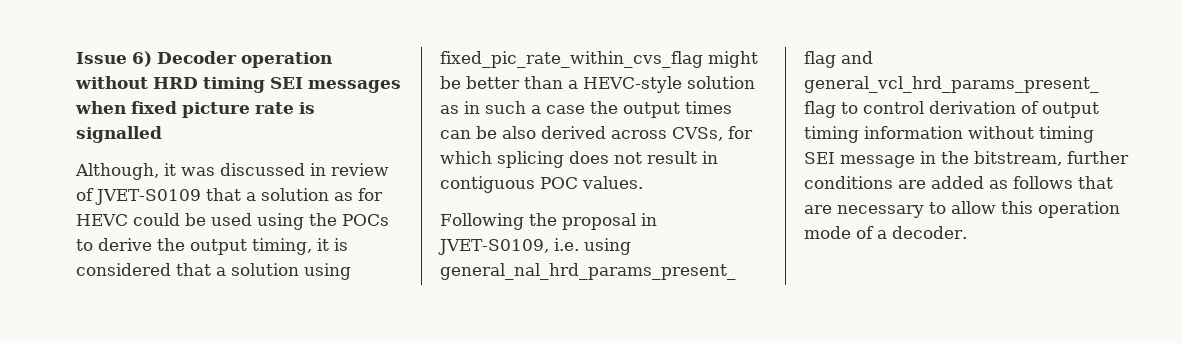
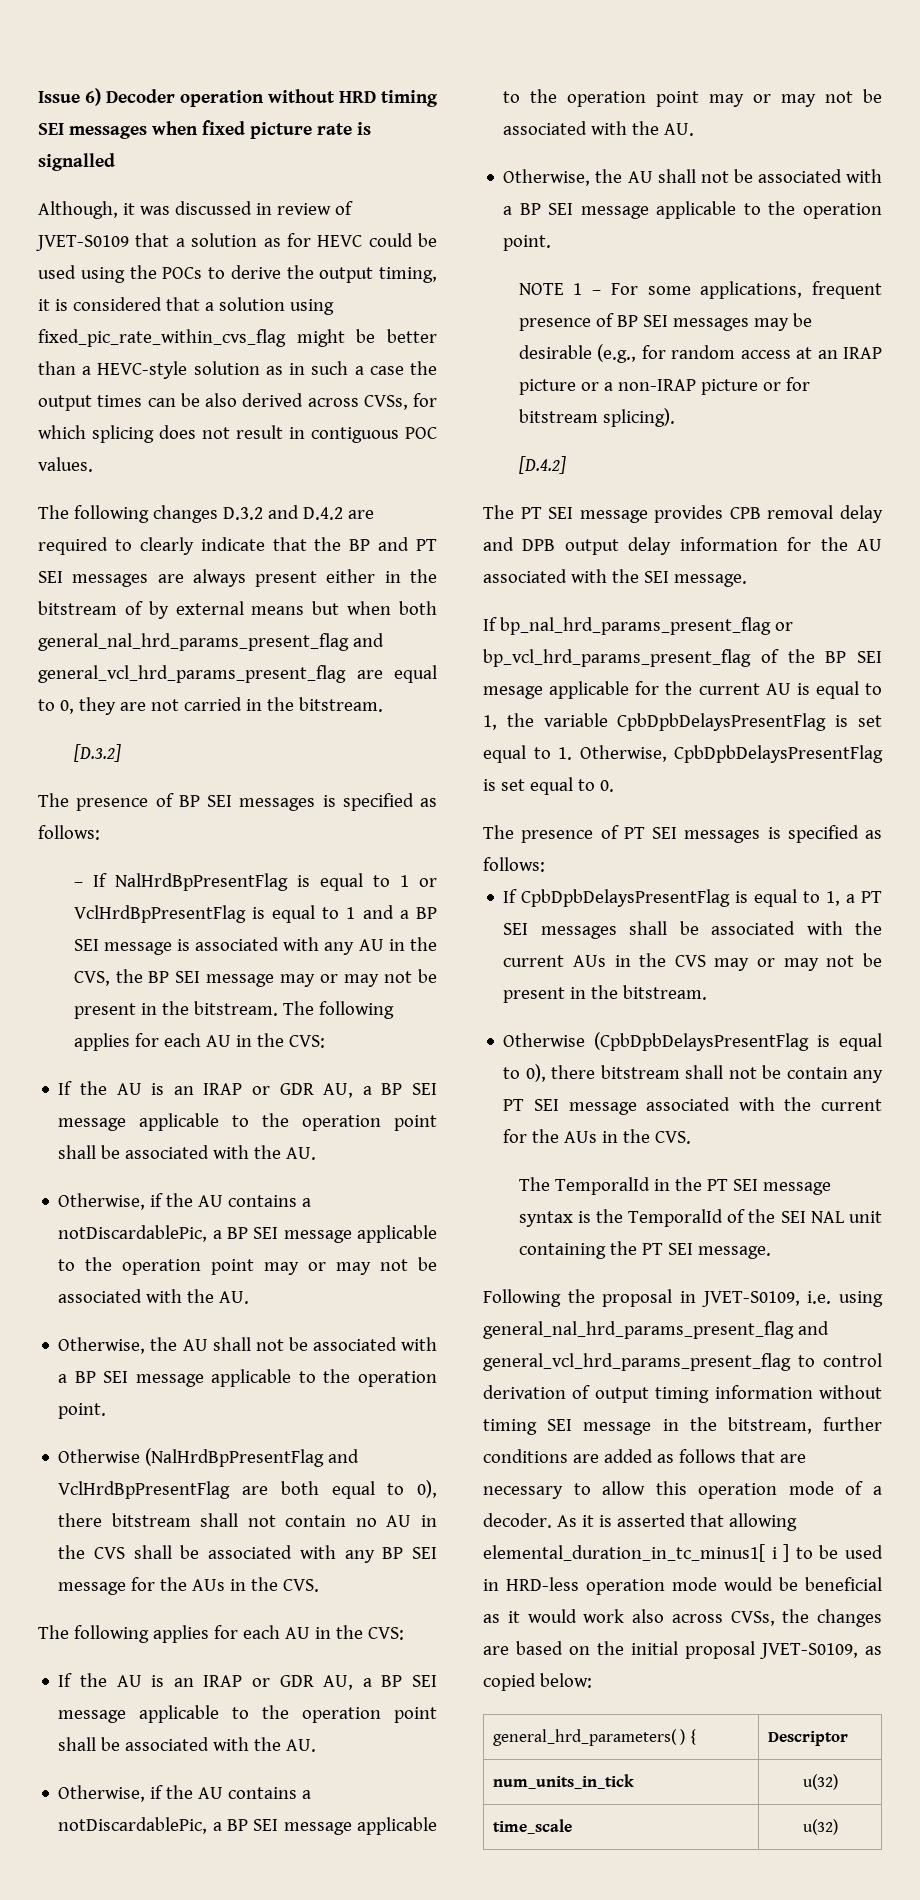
+ The following changes D.3.2 and D.4.2 are required to clearly indicate that the BP and PT SEI messages are always present either in the bitstream of by external means but when both general_nal_hrd_params_present_flag and general_vcl_hrd_params_present_flag are equal to 0, they are not carried in the bitstream.
+ [D.3.2]
+ The presence of BP SEI messages is specified as follows:
+ – If NalHrdBpPresentFlag is equal to 1 or VclHrdBpPresentFlag is equal to 1 and a BP SEI message is associated with any AU in the CVS, the BP SEI message may or may not be present in the bitstream. The following applies for each AU in the CVS:
+ If the AU is an IRAP or GDR AU, a BP SEI message applicable to the operation point shall be associated with the AU.
+ Otherwise, if the AU contains a notDiscardablePic, a BP SEI message applicable to the operation point may or may not be associated with the AU.
+ Otherwise, the AU shall not be associated with a BP SEI message applicable to the operation point.
+ Otherwise (NalHrdBpPresentFlag and VclHrdBpPresentFlag are both equal to 0), there bitstream shall not contain no AU in the CVS shall be associated with any BP SEI message for the AUs in the CVS.
+ The following applies for each AU in the CVS:
+ If the AU is an IRAP or GDR AU, a BP SEI message applicable to the operation point shall be associated with the AU.
+ Otherwise, if the AU contains a notDiscardablePic, a BP SEI message applicable to the operation point may or may not be associated with the AU.
+ Otherwise, the AU shall not be associated with a BP SEI message applicable to the operation point.
+ NOTE 1 – For some applications, frequent presence of BP SEI messages may be desirable (e.g., for random access at an IRAP picture or a non-IRAP picture or for bitstream splicing).
+ [D.4.2]
+ The PT SEI message provides CPB removal delay and DPB output delay information for the AU associated with the SEI message.
+ If bp_nal_hrd_params_present_flag or bp_vcl_hrd_params_present_flag of the BP SEI mesage applicable for the current AU is equal to 1, the variable CpbDpbDelaysPresentFlag is set equal to 1. Otherwise, CpbDpbDelaysPresentFlag is set equal to 0.
+ The presence of PT SEI messages is specified as follows:
+ If CpbDpbDelaysPresentFlag is equal to 1, a PT SEI messages shall be associated with the current AUs in the CVS may or may not be present in the bitstream.
+ Otherwise (CpbDpbDelaysPresentFlag is equal to 0), there bitstream shall not be contain any PT SEI message associated with the current for the AUs in the CVS.
+ The TemporalId in the PT SEI message syntax is the TemporalId of the SEI NAL unit containing the PT SEI message.
+ As it is asserted that allowing elemental_duration_in_tc_minus1[ i ] to be used in HRD-less operation mode would be beneficial as it would work also across CVSs, the changes are based on the initial proposal JVET-S0109, as copied below:
+ general_hrd_parameters( ) { | Descriptor
+ num_units_in_tick | u(32)
+ time_scale | u(32)

